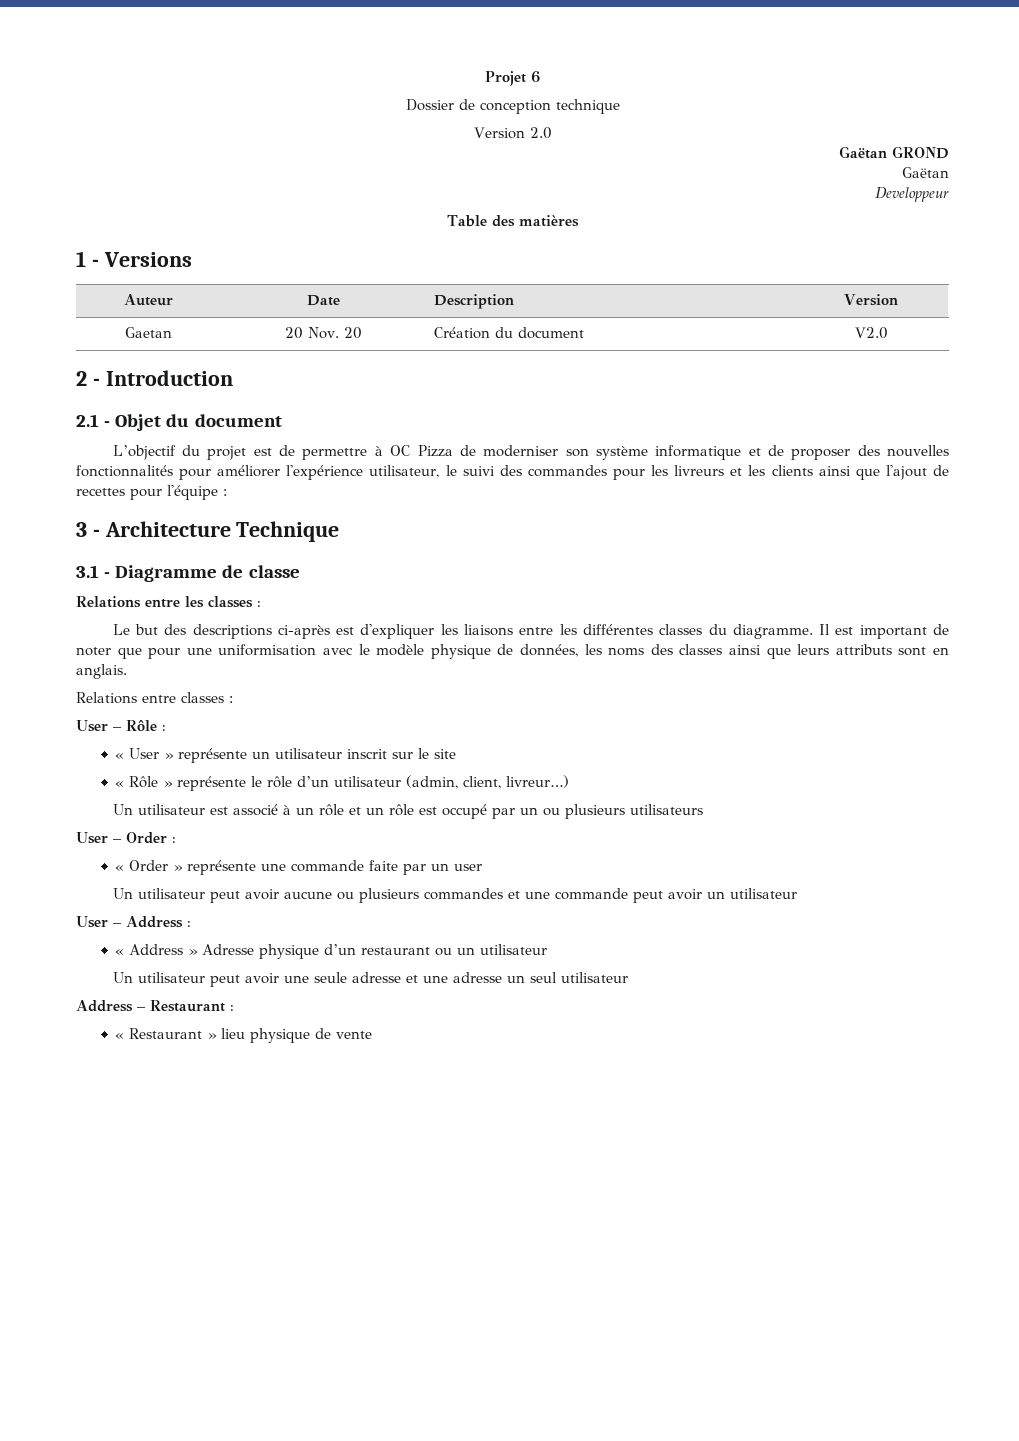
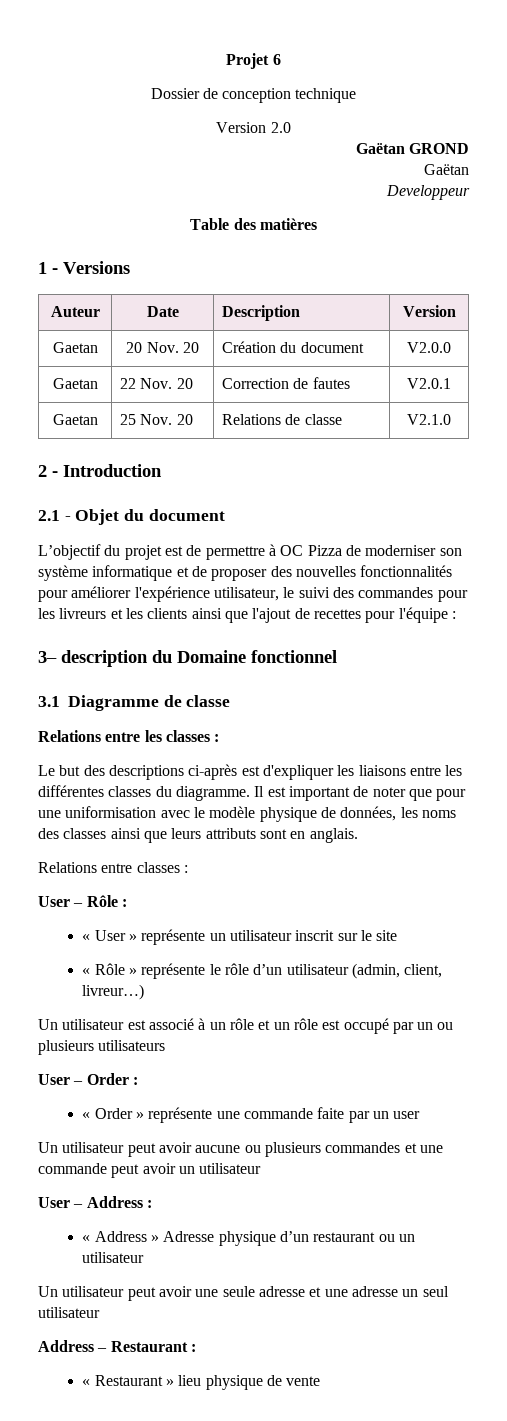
- Gaetan | 20 Nov. 20 | Création du document | V2.0
+ Gaetan | 20 Nov. 20 | Création du document | V2.0.0
+ Gaetan | 22 Nov. 20 | Correction de fautes | V2.0.1
+ Gaetan | 25 Nov. 20 | Relations de classe | V2.1.0
- 3 - Architecture Technique
- 3.1 - Diagramme de classe
+ 3– description du Domaine fonctionnel
+ 3.1 Diagramme de classe

